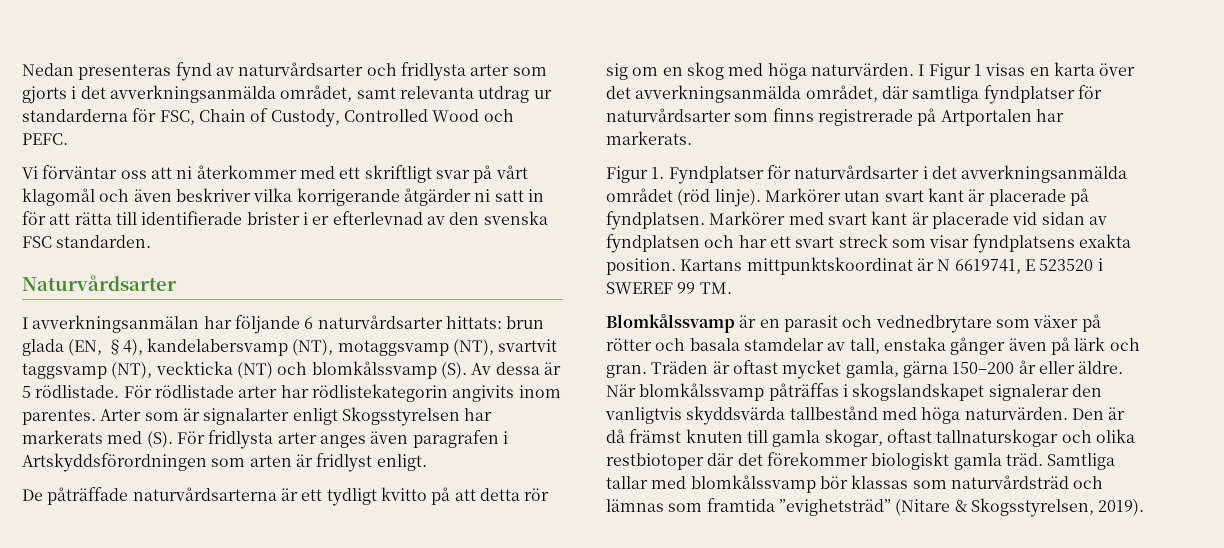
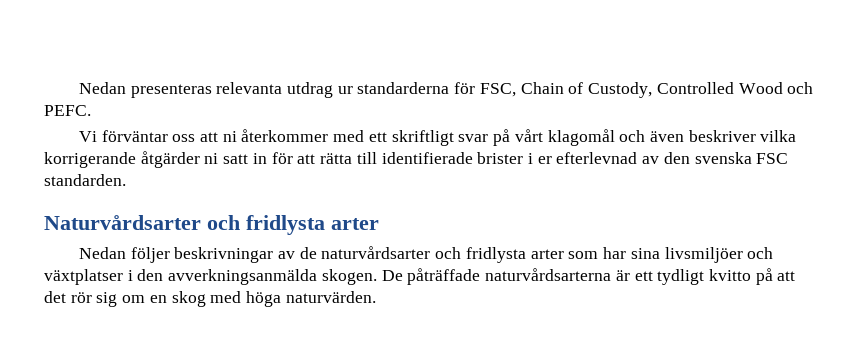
- Nedan presenteras fynd av naturvårdsarter och fridlysta arter som gjorts i det avverkningsanmälda området, samt relevanta utdrag ur standarderna för FSC, Chain of Custody, Controlled Wood och PEFC.
+ Nedan presenteras relevanta utdrag ur standarderna för FSC, Chain of Custody, Controlled Wood och PEFC.
- Naturvårdsarter
- I avverkningsanmälan har följande 6 naturvårdsarter hittats: brun glada (EN, §4), kandelabersvamp (NT), motaggsvamp (NT), svartvit taggsvamp (NT), veckticka (NT) och blomkålssvamp (S). Av dessa är 5 rödlistade. För rödlistade arter har rödlistekategorin angivits inom parentes. Arter som är signalarter enligt Skogsstyrelsen har markerats med (S). För fridlysta arter anges även paragrafen i Artskyddsförordningen som arten är fridlyst enligt.
- De påträffade naturvårdsarterna är ett tydligt kvitto på att detta rör sig om en skog med höga naturvärden. I Figur 1 visas en karta över det avverkningsanmälda området, där samtliga fyndplatser för naturvårdsarter som finns registrerade på Artportalen har markerats.
- Figur 1. Fyndplatser för naturvårdsarter i det avverkningsanmälda området (röd linje). Markörer utan svart kant är placerade på fyndplatsen. Markörer med svart kant är placerade vid sidan av fyndplatsen och har ett svart streck som visar fyndplatsens exakta position. Kartans mittpunktskoordinat är N 6619741, E 523520 i SWEREF 99 TM.
- Blomkålssvamp är en parasit och vednedbrytare som växer på rötter och basala stamdelar av tall, enstaka gånger även på lärk och gran. Träden är oftast mycket gamla, gärna 150–200 år eller äldre. När blomkålssvamp påträffas i skogslandskapet signalerar den vanligtvis skyddsvärda tallbestånd med höga naturvärden. Den är då främst knuten till gamla skogar, oftast tallnaturskogar och olika restbiotoper där det förekommer biologiskt gamla träd. Samtliga tallar med blomkålssvamp bör klassas som naturvårdsträd och lämnas som framtida ”evighetsträd” (Nitare & Skogsstyrelsen, 2019).
+ Naturvårdsarter och fridlysta arter
+ Nedan följer beskrivningar av de naturvårdsarter och fridlysta arter som har sina livsmiljöer och växtplatser i den avverkningsanmälda skogen. De påträffade naturvårdsarterna är ett tydligt kvitto på att det rör sig om en skog med höga naturvärden.

